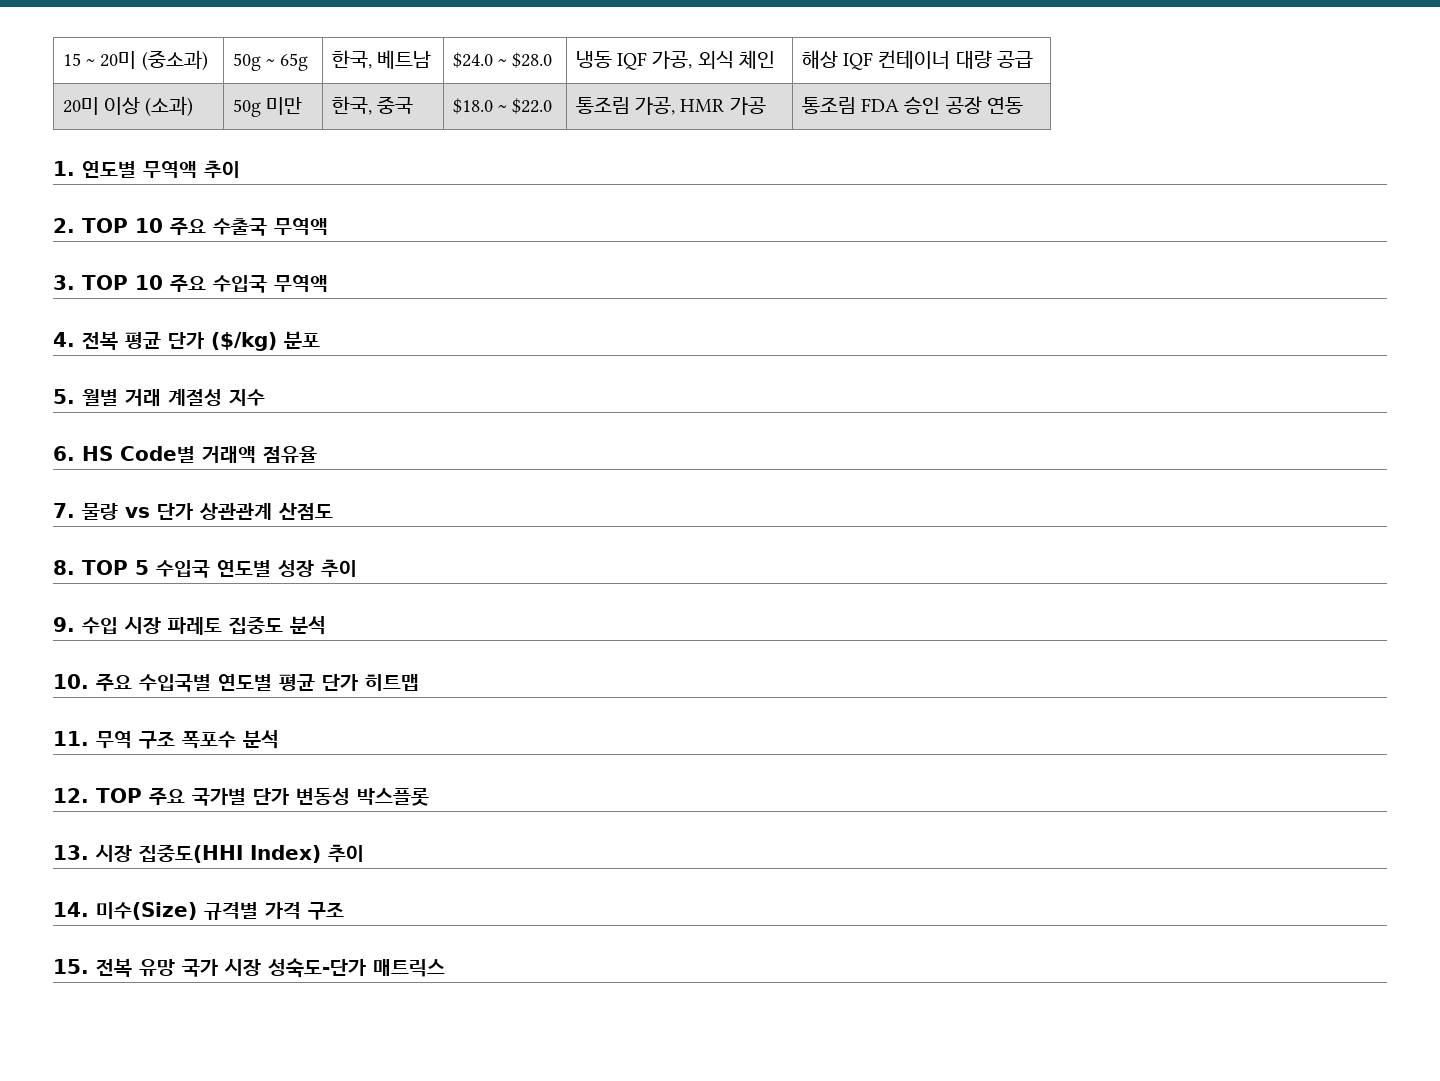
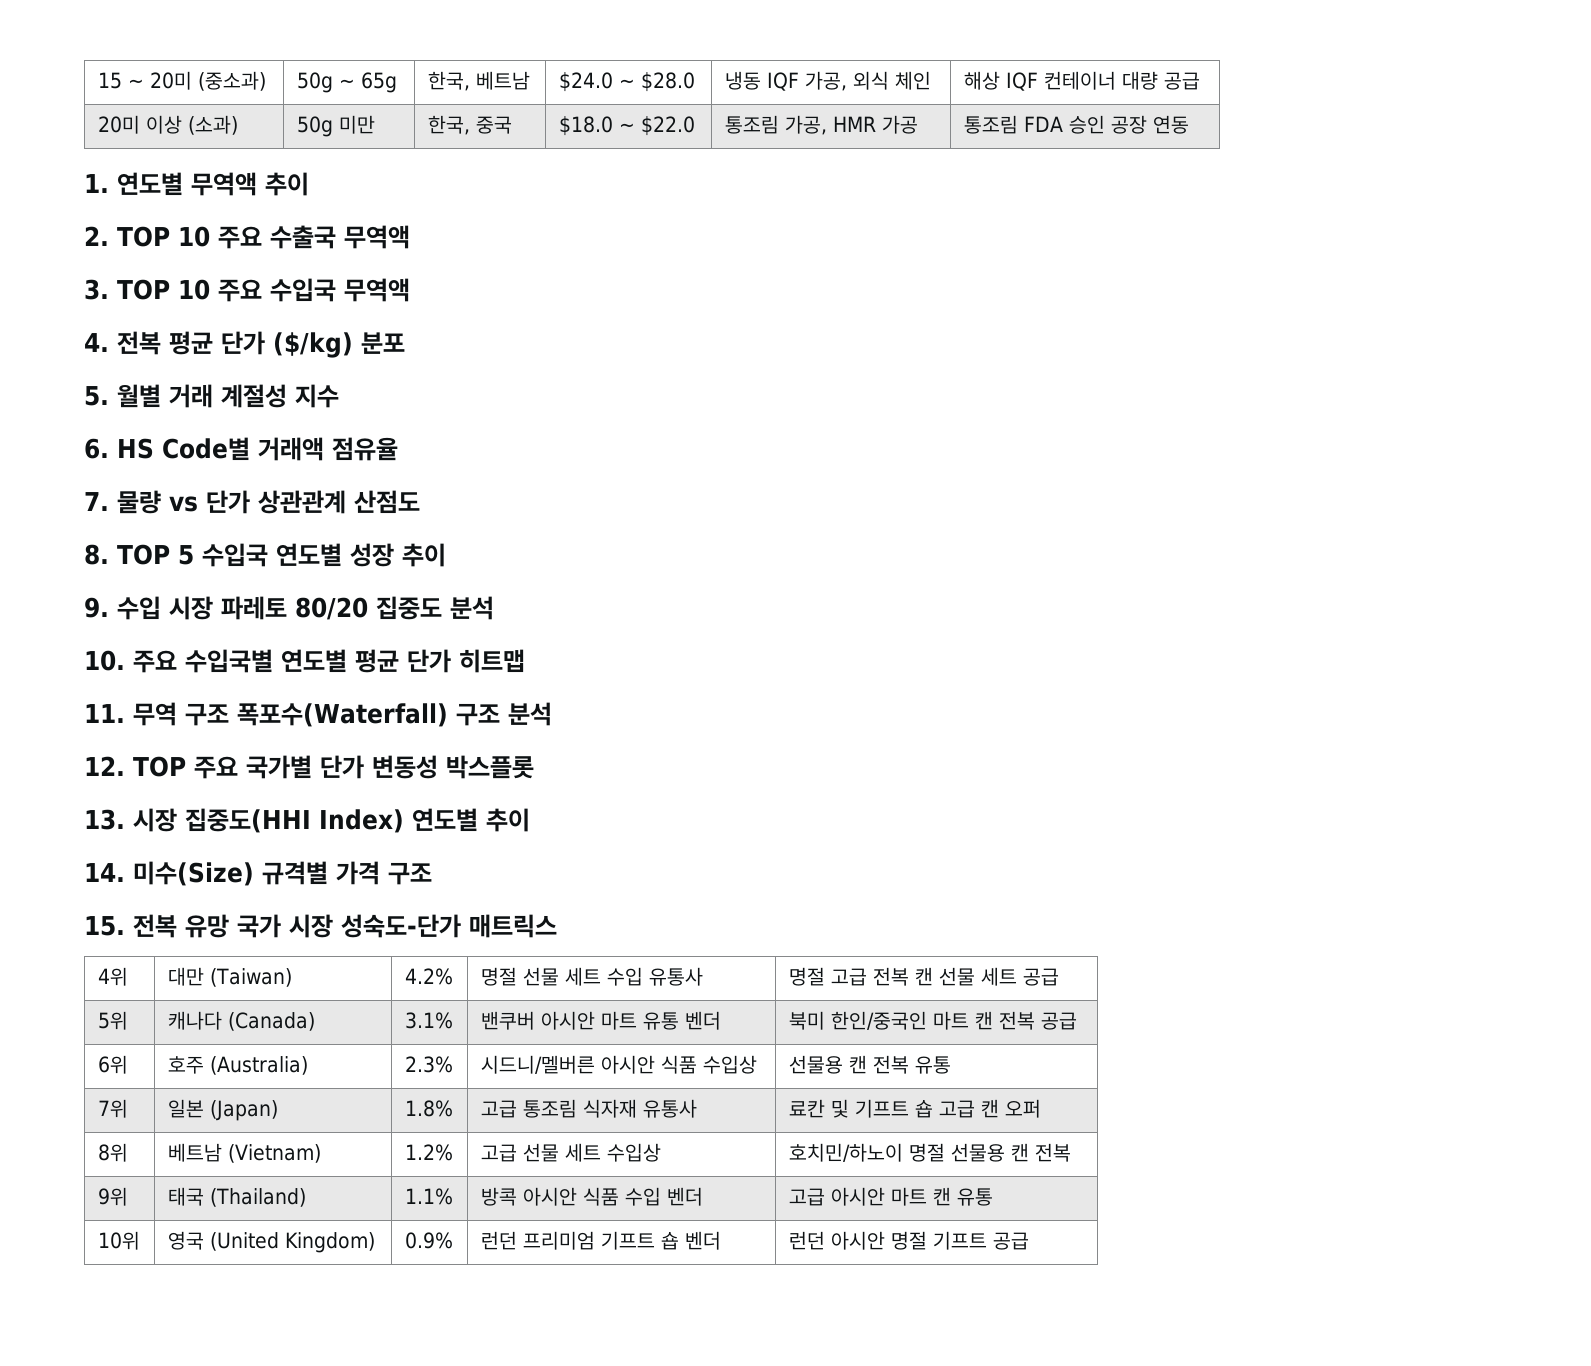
- 9. 수입 시장 파레토 집중도 분석
+ 9. 수입 시장 파레토 80/20 집중도 분석
- 11. 무역 구조 폭포수 분석
+ 11. 무역 구조 폭포수(Waterfall) 구조 분석
- 13. 시장 집중도(HHI Index) 추이
+ 13. 시장 집중도(HHI Index) 연도별 추이
+ 4위 | 대만 (Taiwan) | 4.2% | 명절 선물 세트 수입 유통사 | 명절 고급 전복 캔 선물 세트 공급
+ 5위 | 캐나다 (Canada) | 3.1% | 밴쿠버 아시안 마트 유통 벤더 | 북미 한인/중국인 마트 캔 전복 공급
+ 6위 | 호주 (Australia) | 2.3% | 시드니/멜버른 아시안 식품 수입상 | 선물용 캔 전복 유통
+ 7위 | 일본 (Japan) | 1.8% | 고급 통조림 식자재 유통사 | 료칸 및 기프트 숍 고급 캔 오퍼
+ 8위 | 베트남 (Vietnam) | 1.2% | 고급 선물 세트 수입상 | 호치민/하노이 명절 선물용 캔 전복
+ 9위 | 태국 (Thailand) | 1.1% | 방콕 아시안 식품 수입 벤더 | 고급 아시안 마트 캔 유통
+ 10위 | 영국 (United Kingdom) | 0.9% | 런던 프리미엄 기프트 숍 벤더 | 런던 아시안 명절 기프트 공급

